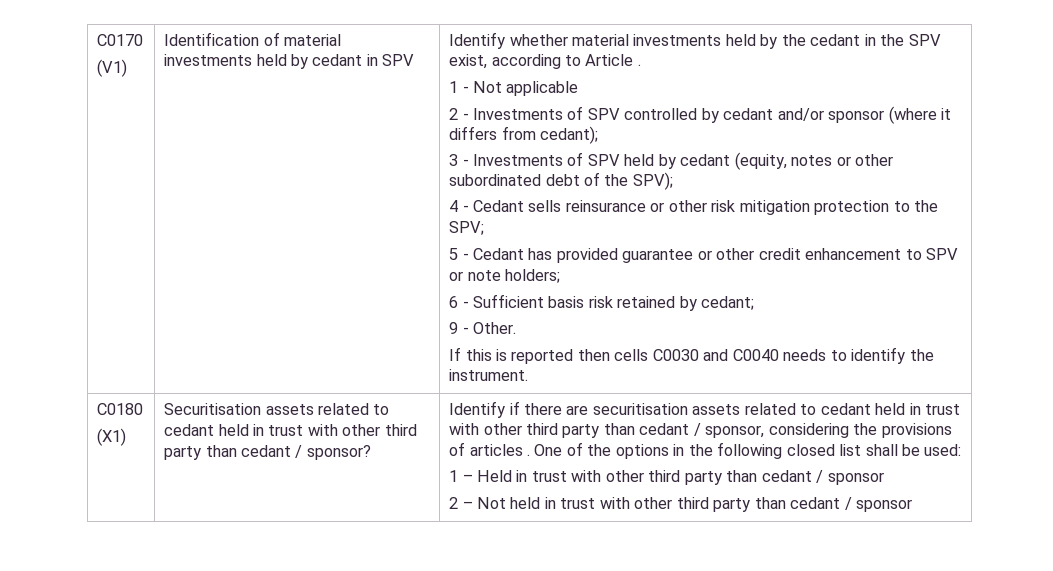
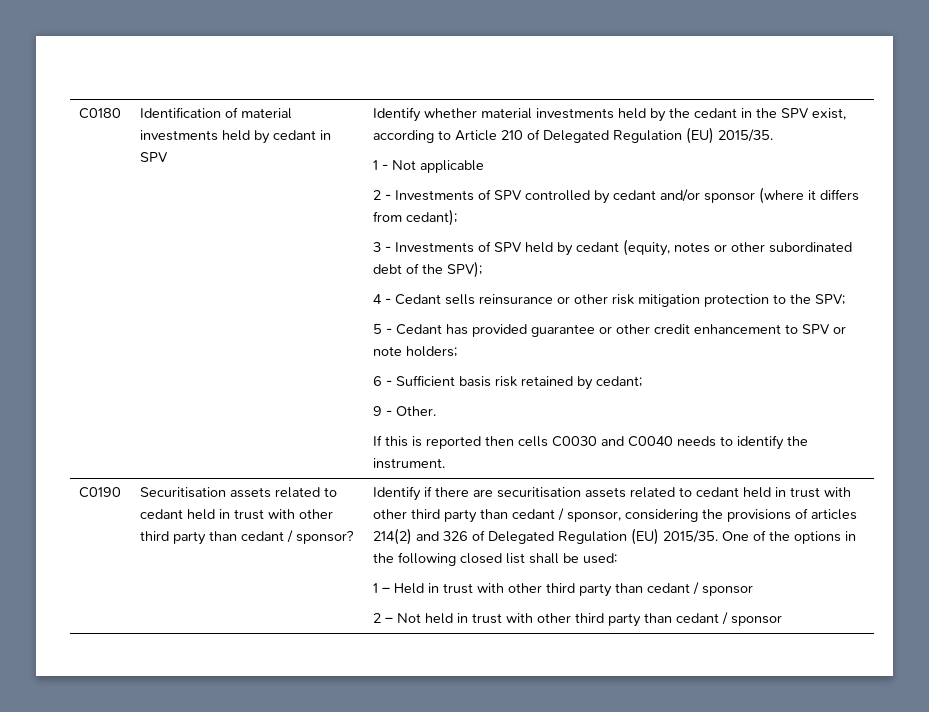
- C0170
- (V1)
+ C0180
- Identify whether material investments held by the cedant in the SPV exist, according to Article .
+ Identify whether material investments held by the cedant in the SPV exist, according to Article 210 of Delegated Regulation (EU) 2015/35.
- C0180
- (X1)
+ C0190
- Identify if there are securitisation assets related to cedant held in trust with other third party than cedant / sponsor, considering the provisions of articles .
+ Identify if there are securitisation assets related to cedant held in trust with other third party than cedant / sponsor, considering the provisions of articles 214(2) and 326 of Delegated Regulation (EU) 2015/35.

